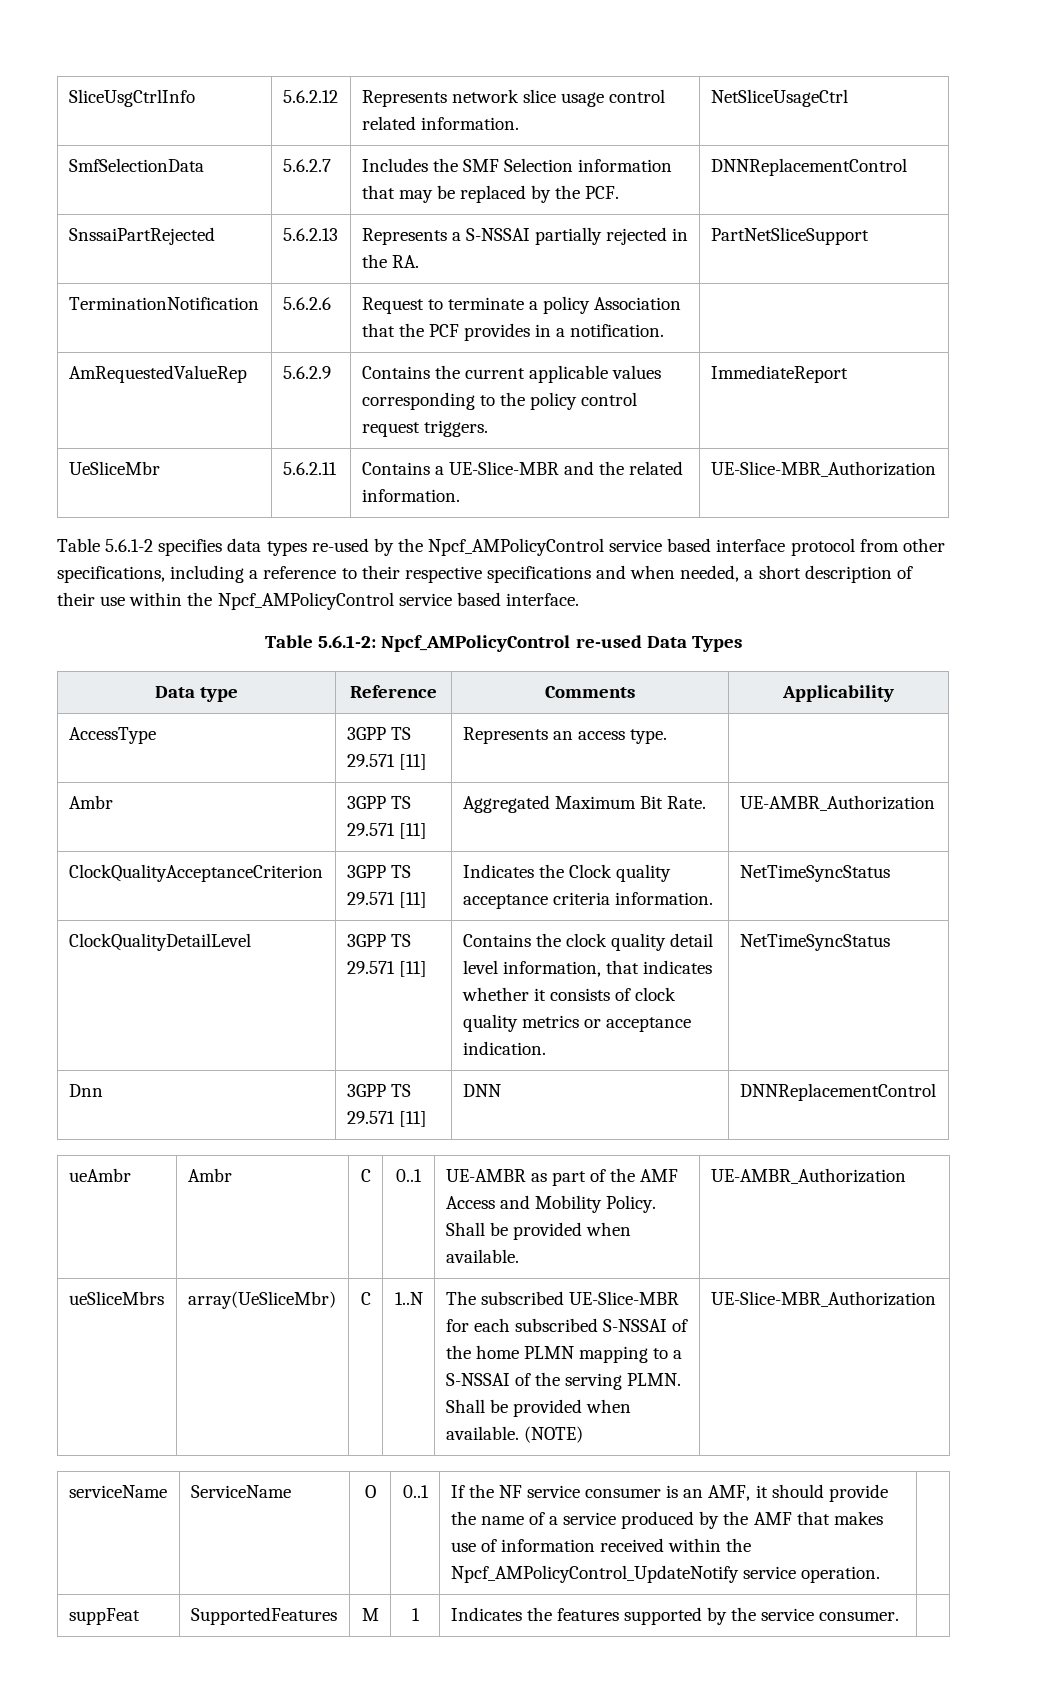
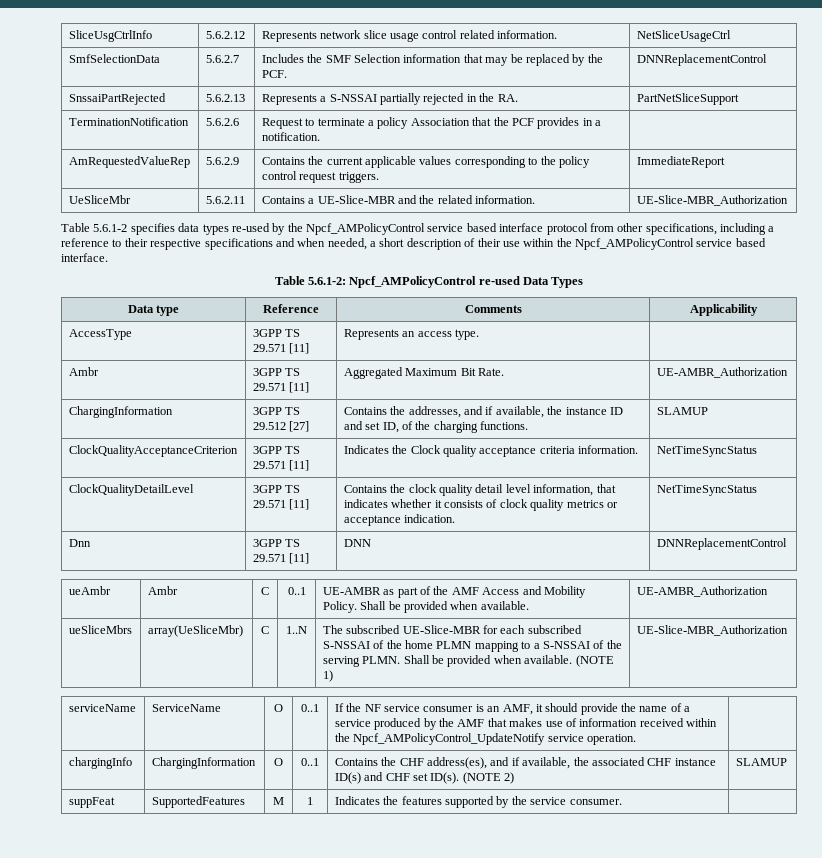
+ ChargingInformation | 3GPP TS 29.512 [27] | Contains the addresses, and if available, the instance ID and set ID, of the charging functions. | SLAMUP
- ueSliceMbrs | array(UeSliceMbr) | C | 1..N | The subscribed UE-Slice-MBR for each subscribed S-NSSAI of the home PLMN mapping to a S-NSSAI of the serving PLMN. Shall be provided when available. (NOTE) | UE-Slice-MBR_Authorization
+ ueSliceMbrs | array(UeSliceMbr) | C | 1..N | The subscribed UE-Slice-MBR for each subscribed S-NSSAI of the home PLMN mapping to a S-NSSAI of the serving PLMN. Shall be provided when available. (NOTE 1) | UE-Slice-MBR_Authorization
+ chargingInfo | ChargingInformation | O | 0..1 | Contains the CHF address(es), and if available, the associated CHF instance ID(s) and CHF set ID(s). (NOTE 2) | SLAMUP

